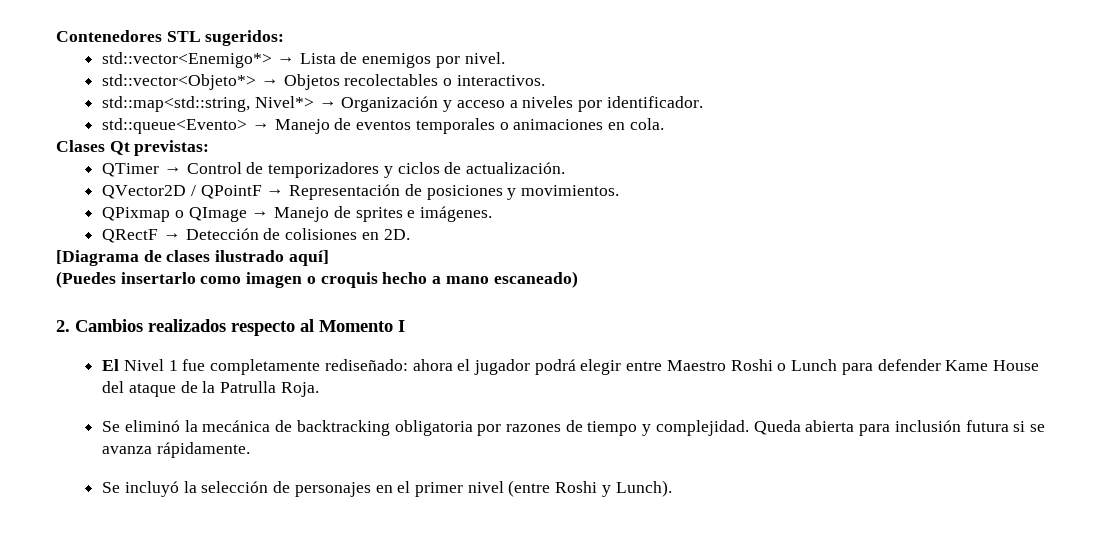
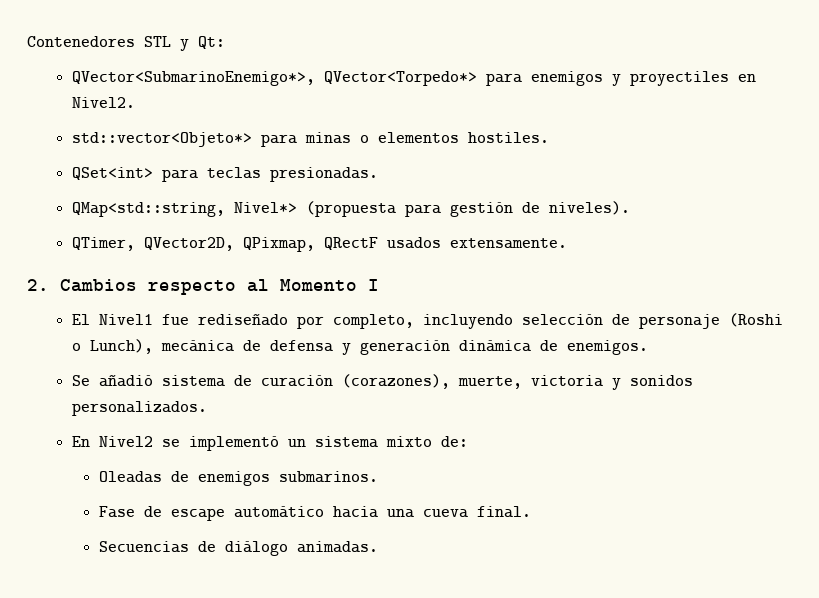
- Contenedores STL sugeridos:
- std::vector<Enemigo*> → Lista de enemigos por nivel.
- std::vector<Objeto*> → Objetos recolectables o interactivos.
- std::map<std::string, Nivel*> → Organización y acceso a niveles por identificador.
- std::queue<Evento> → Manejo de eventos temporales o animaciones en cola.
- Clases Qt previstas:
- QTimer → Control de temporizadores y ciclos de actualización.
- QVector2D / QPointF → Representación de posiciones y movimientos.
- QPixmap o QImage → Manejo de sprites e imágenes.
- QRectF → Detección de colisiones en 2D.
- [Diagrama de clases ilustrado aquí]
- (Puedes insertarlo como imagen o croquis hecho a mano escaneado)
+ Contenedores STL y Qt:
+ QVector<SubmarinoEnemigo*>, QVector<Torpedo*> para enemigos y proyectiles en Nivel2.
+ std::vector<Objeto*> para minas o elementos hostiles.
+ QSet<int> para teclas presionadas.
+ QMap<std::string, Nivel*> (propuesta para gestión de niveles).
+ QTimer, QVector2D, QPixmap, QRectF usados extensamente.
- 2. Cambios realizados respecto al Momento I
+ 2. Cambios respecto al Momento I
- El Nivel 1 fue completamente rediseñado: ahora el jugador podrá elegir entre Maestro Roshi o Lunch para defender Kame House del ataque de la Patrulla Roja.
- Se eliminó la mecánica de backtracking obligatoria por razones de tiempo y complejidad. Queda abierta para inclusión futura si se avanza rápidamente.
- Se incluyó la selección de personajes en el primer nivel (entre Roshi y Lunch).
+ El Nivel1 fue rediseñado por completo, incluyendo selección de personaje (Roshi o Lunch), mecánica de defensa y generación dinámica de enemigos.
+ Se añadió sistema de curación (corazones), muerte, victoria y sonidos personalizados.
+ En Nivel2 se implementó un sistema mixto de:
+ Oleadas de enemigos submarinos.
+ Fase de escape automático hacia una cueva final.
+ Secuencias de diálogo animadas.

